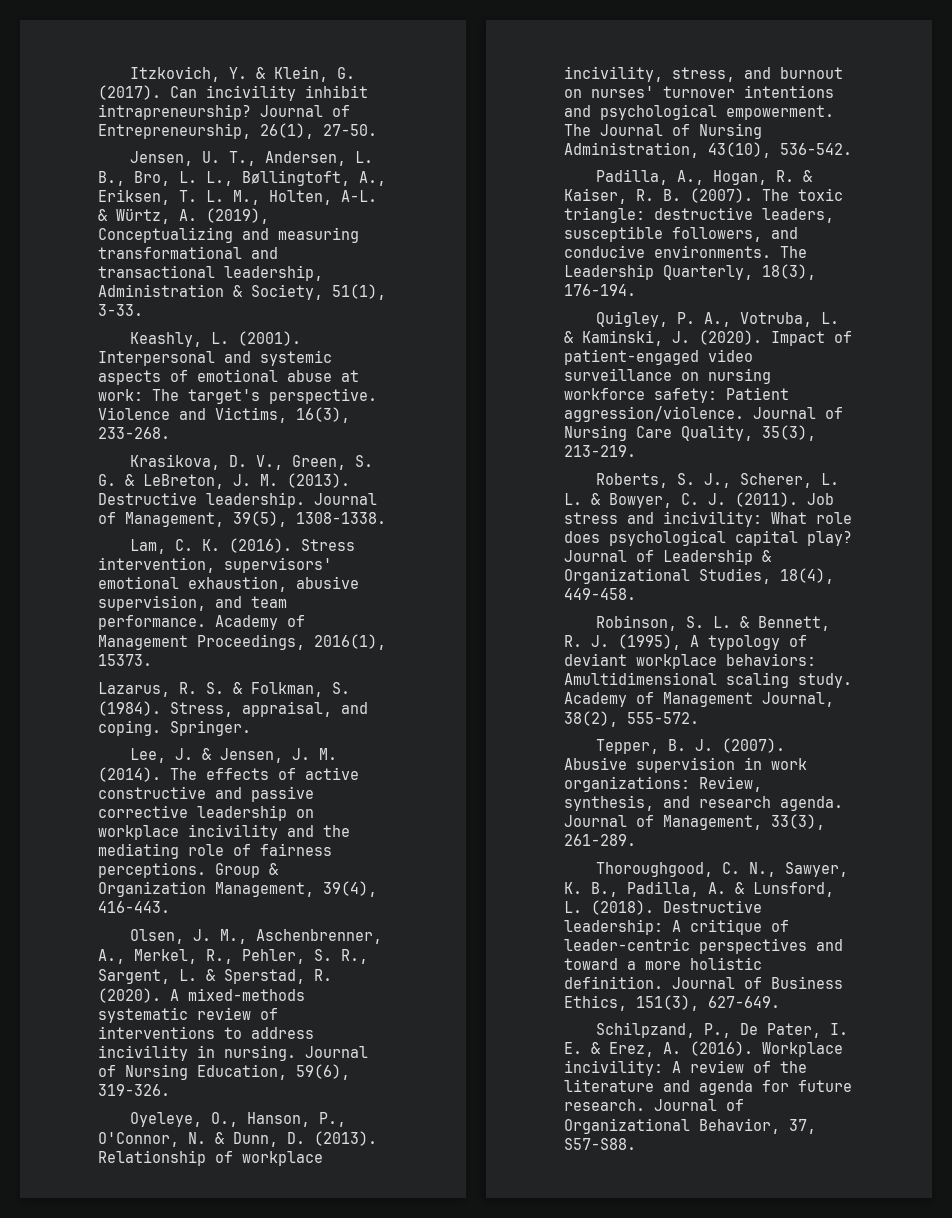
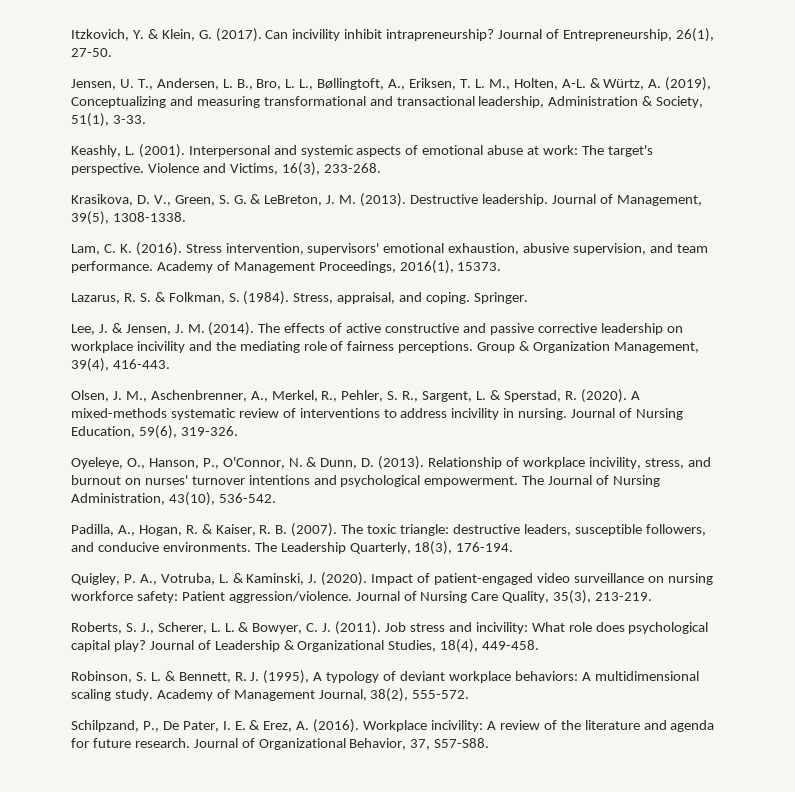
- Robinson, S. L. & Bennett, R. J. (1995), A typology of deviant workplace behaviors: Amultidimensional scaling study.
+ Robinson, S. L. & Bennett, R. J. (1995), A typology of deviant workplace behaviors: A multidimensional scaling study.
- Tepper, B. J. (2007). Abusive supervision in work organizations: Review, synthesis, and research agenda. Journal of Management, 33(3), 261-289.
- Thoroughgood, C. N., Sawyer, K. B., Padilla, A. & Lunsford, L. (2018). Destructive leadership: A critique of leader-centric perspectives and toward a more holistic definition. Journal of Business Ethics, 151(3), 627-649.

